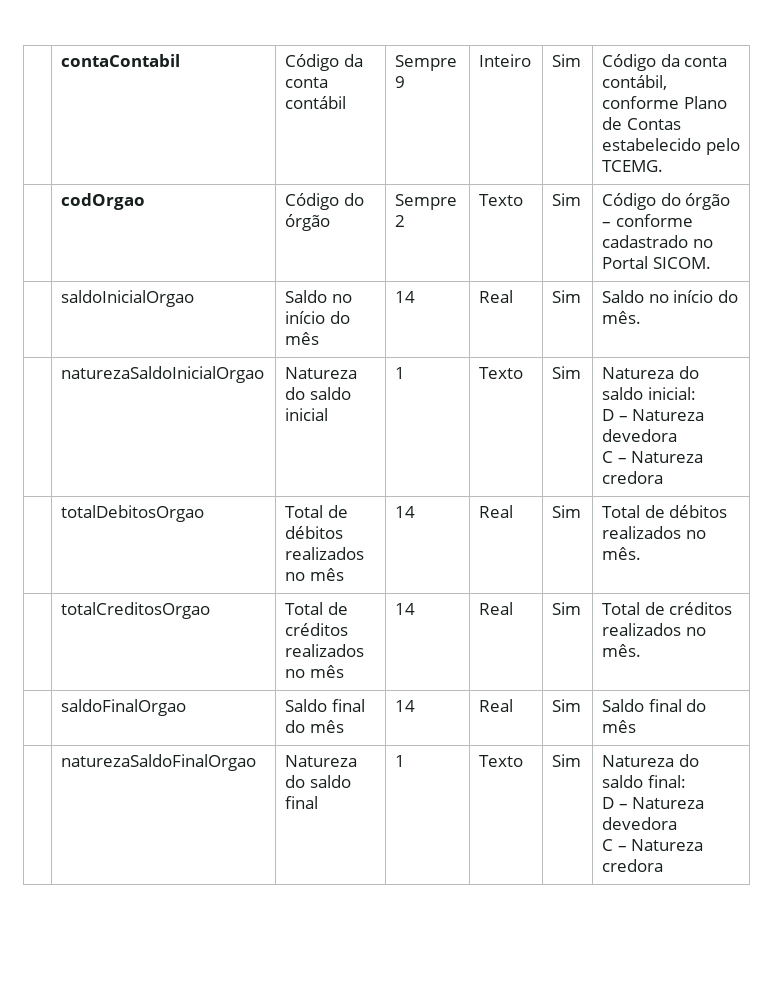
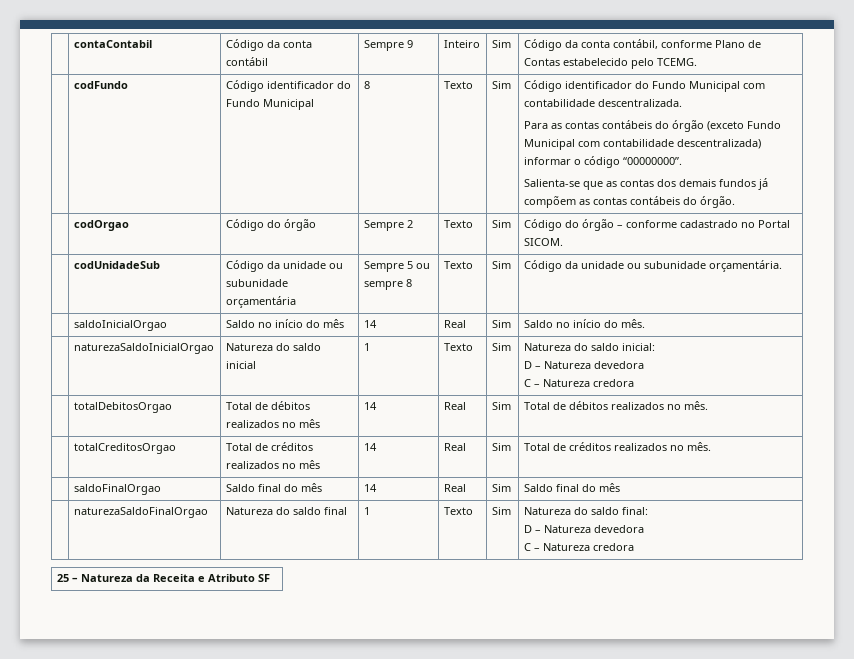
+ codFundo | Código identificador do Fundo Municipal | 8 | Texto | Sim | Código identificador do Fundo Municipal com contabilidade descentralizada.
+ Para as contas contábeis do órgão (exceto Fundo Municipal com contabilidade descentralizada) informar o código “00000000”.
+ Salienta-se que as contas dos demais fundos já compõem as contas contábeis do órgão.
+ | codUnidadeSub | Código da unidade ou subunidade orçamentária | Sempre 5 ou sempre 8 | Texto | Sim | Código da unidade ou subunidade orçamentária.
+ 25 – Natureza da Receita e Atributo SF

